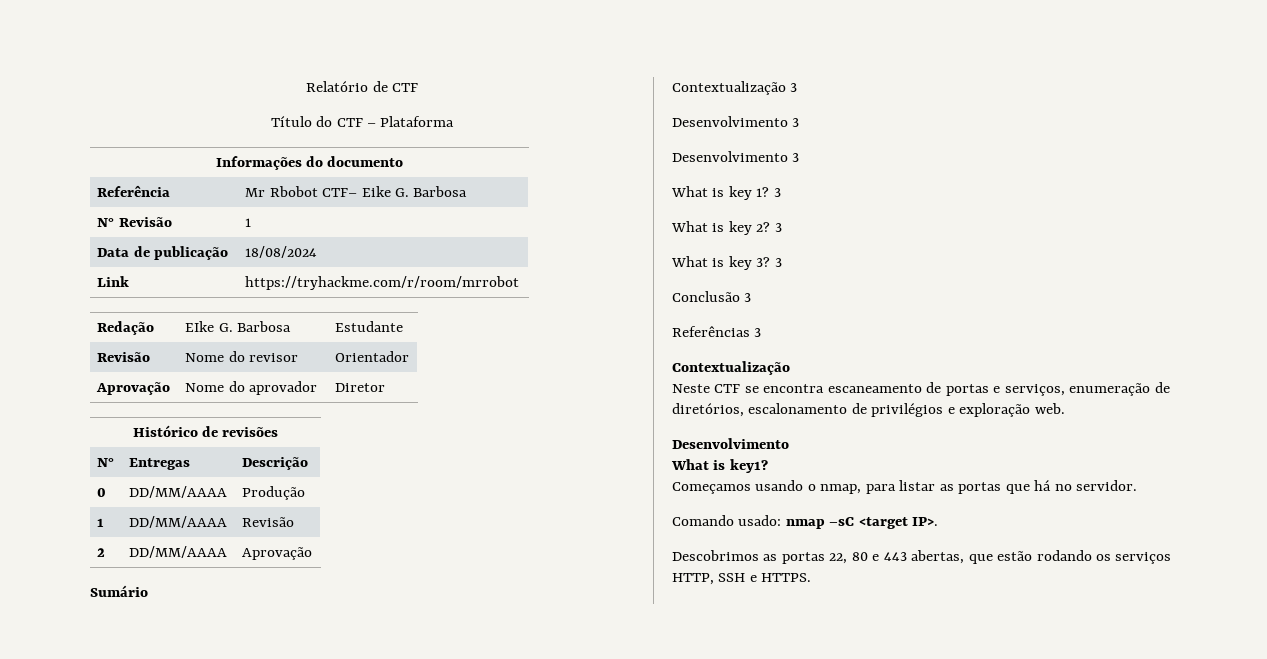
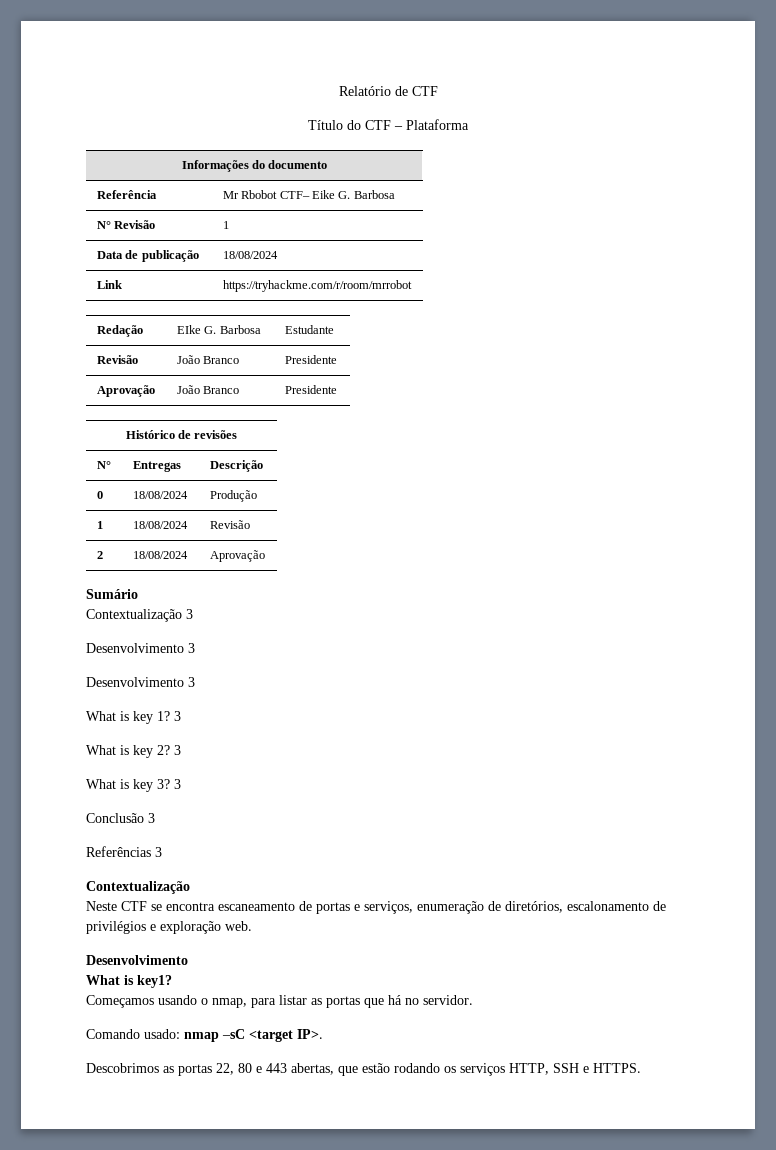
- Revisão | Nome do revisor | Orientador
- Aprovação | Nome do aprovador | Diretor
+ Revisão | João Branco | Presidente
+ Aprovação | João Branco | Presidente
- 0 | DD/MM/AAAA | Produção
+ 0 | 18/08/2024 | Produção
- 1 | DD/MM/AAAA | Revisão
+ 1 | 18/08/2024 | Revisão
- 2 | DD/MM/AAAA | Aprovação
+ 2 | 18/08/2024 | Aprovação

